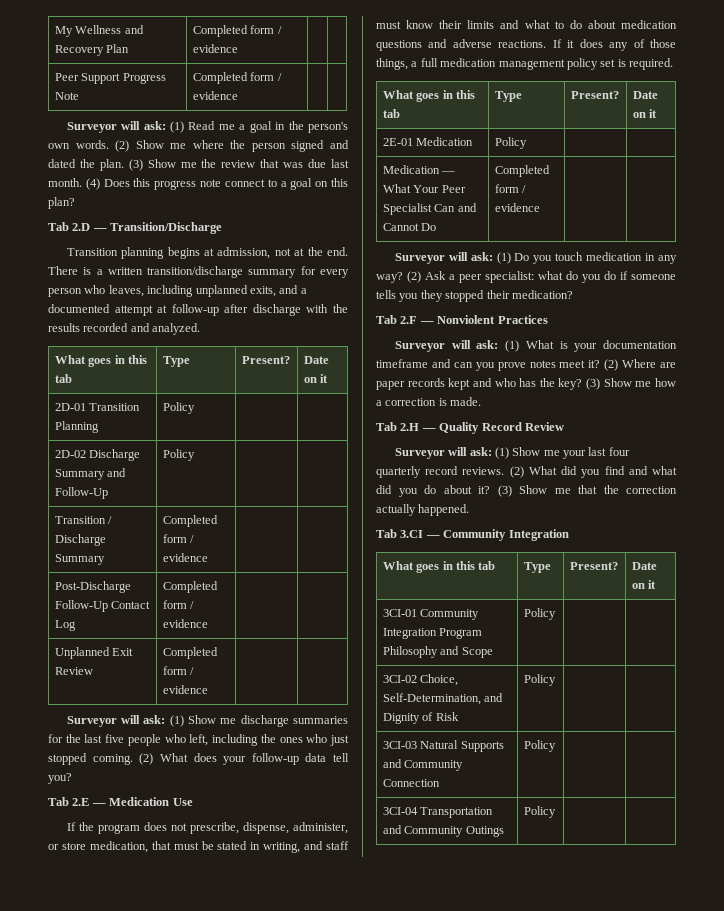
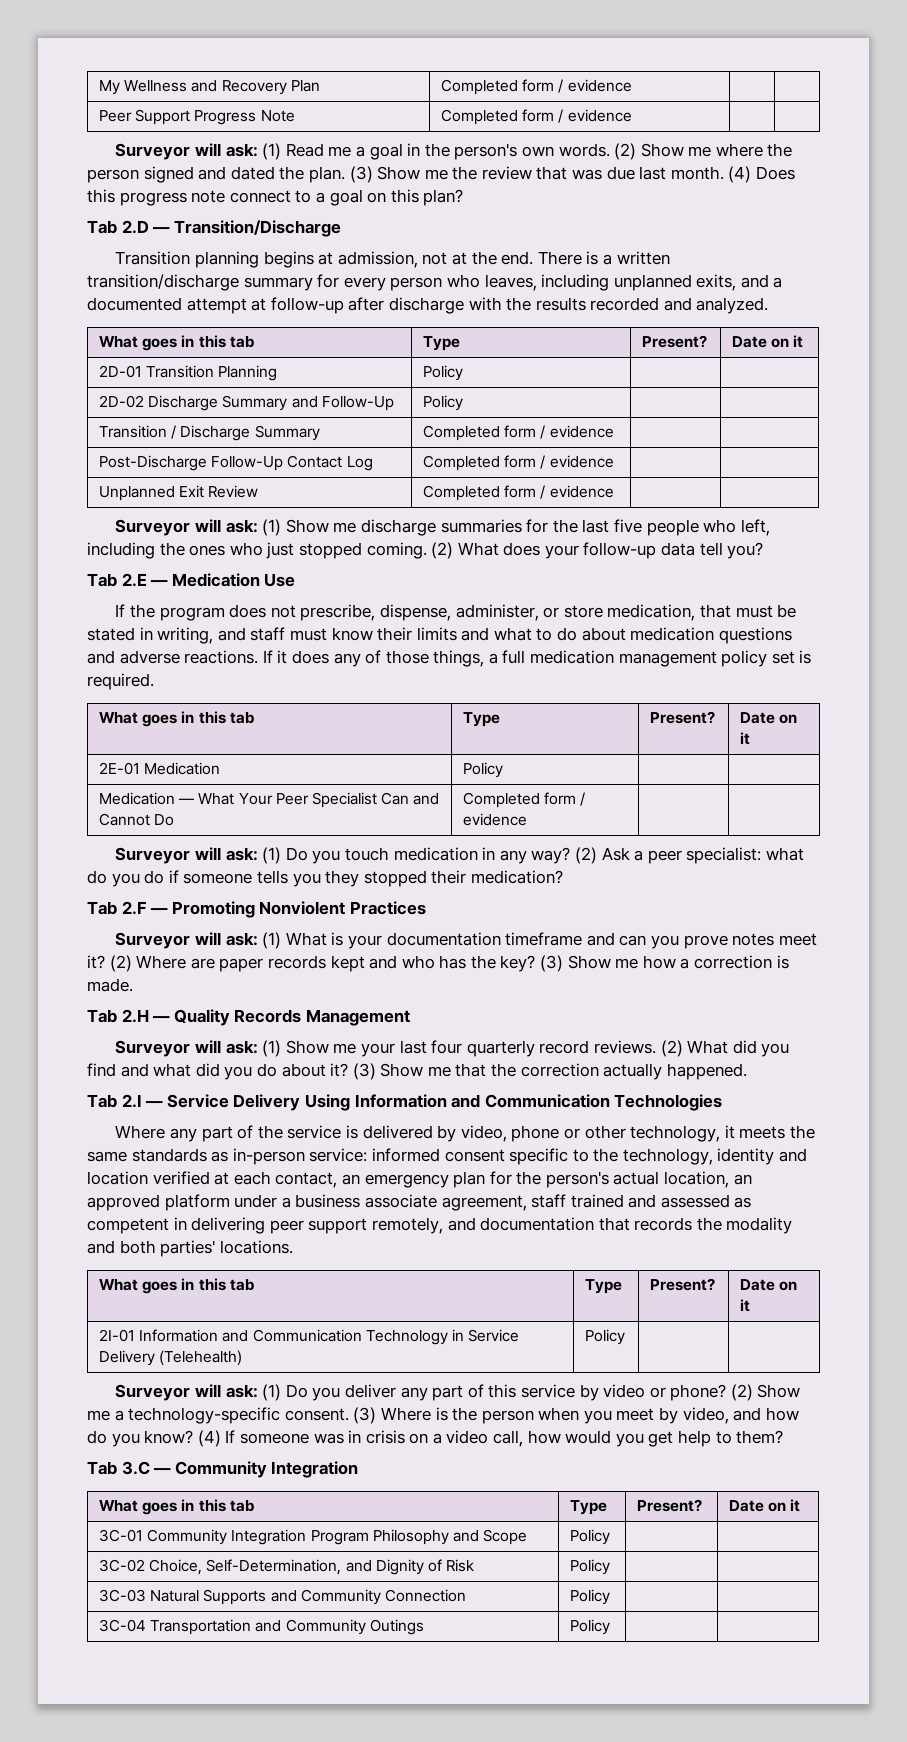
- Tab 2.F — Nonviolent Practices
+ Tab 2.F — Promoting Nonviolent Practices
- Tab 2.H — Quality Record Review
+ Tab 2.H — Quality Records Management
- Tab 3.CI — Community Integration
+ Tab 2.I — Service Delivery Using Information and Communication Technologies
+ Where any part of the service is delivered by video, phone or other technology, it meets the same standards as in-person service: informed consent specific to the technology, identity and location verified at each contact, an emergency plan for the person's actual location, an approved platform under a business associate agreement, staff trained and assessed as competent in delivering peer support remotely, and documentation that records the modality and both parties' locations.
+ What goes in this tab | Type | Present? | Date on it
+ 2I-01 Information and Communication Technology in Service Delivery (Telehealth) | Policy | |
+ Surveyor will ask: (1) Do you deliver any part of this service by video or phone? (2) Show me a technology-specific consent. (3) Where is the person when you meet by video, and how do you know? (4) If someone was in crisis on a video call, how would you get help to them?
+ Tab 3.C — Community Integration
- 3CI-01 Community Integration Program Philosophy and Scope | Policy | |
+ 3C-01 Community Integration Program Philosophy and Scope | Policy | |
- 3CI-02 Choice, Self-Determination, and Dignity of Risk | Policy | |
+ 3C-02 Choice, Self-Determination, and Dignity of Risk | Policy | |
- 3CI-03 Natural Supports and Community Connection | Policy | |
+ 3C-03 Natural Supports and Community Connection | Policy | |
- 3CI-04 Transportation and Community Outings | Policy | |
+ 3C-04 Transportation and Community Outings | Policy | |

